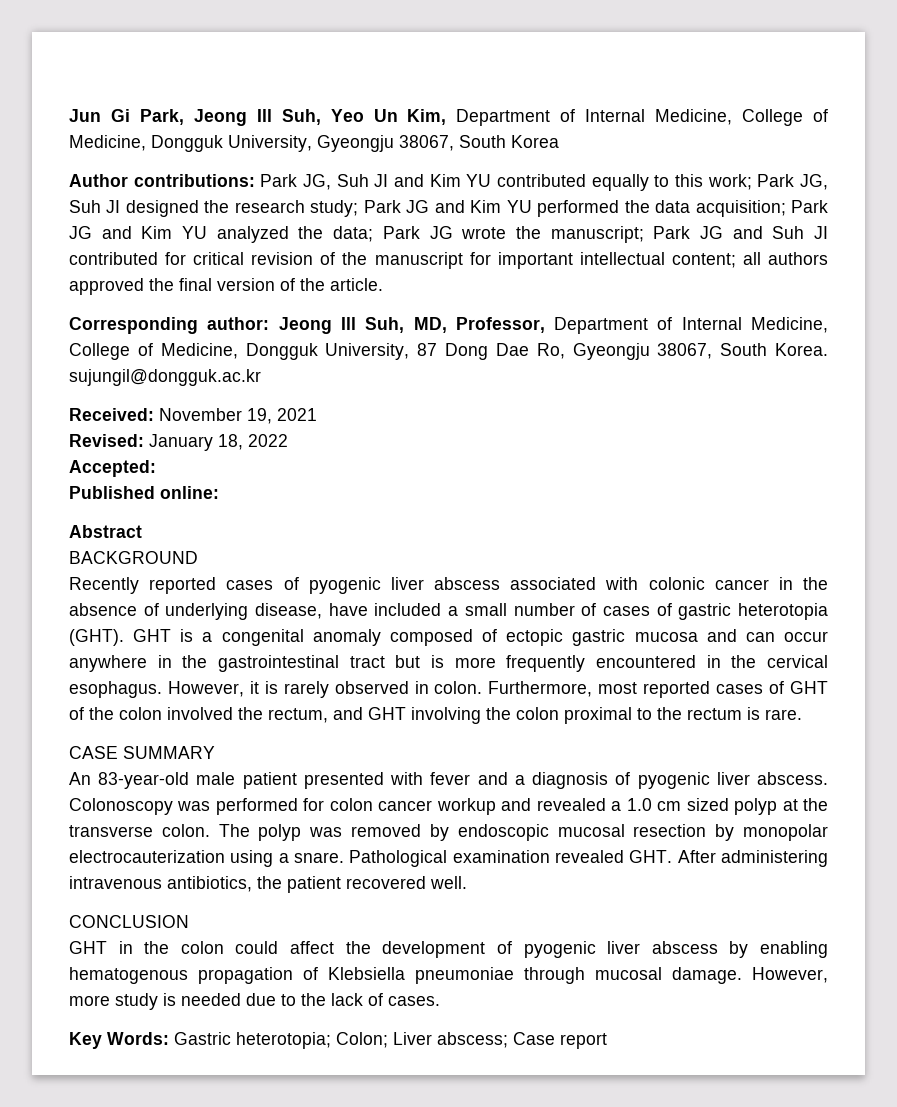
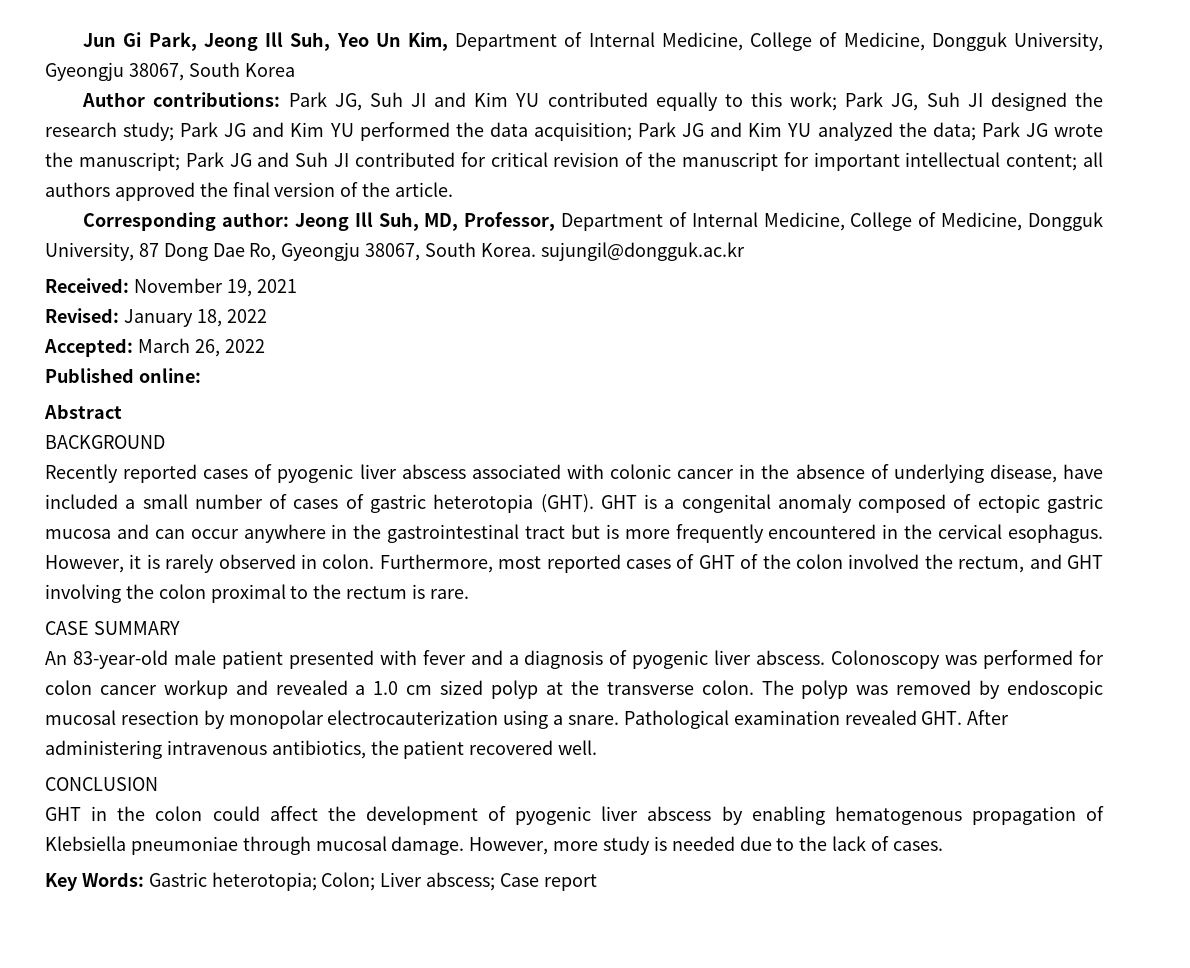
- Accepted:
+ Accepted: March 26, 2022

